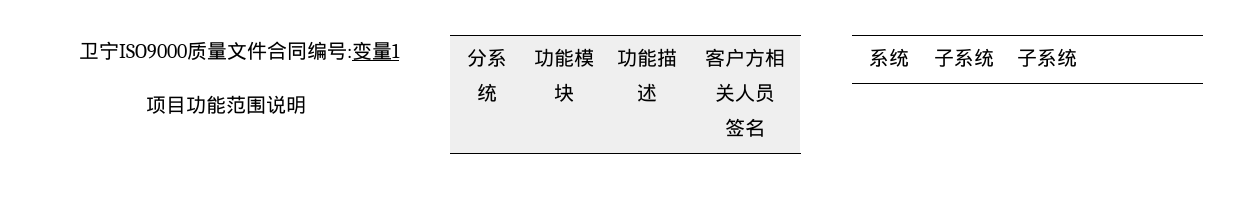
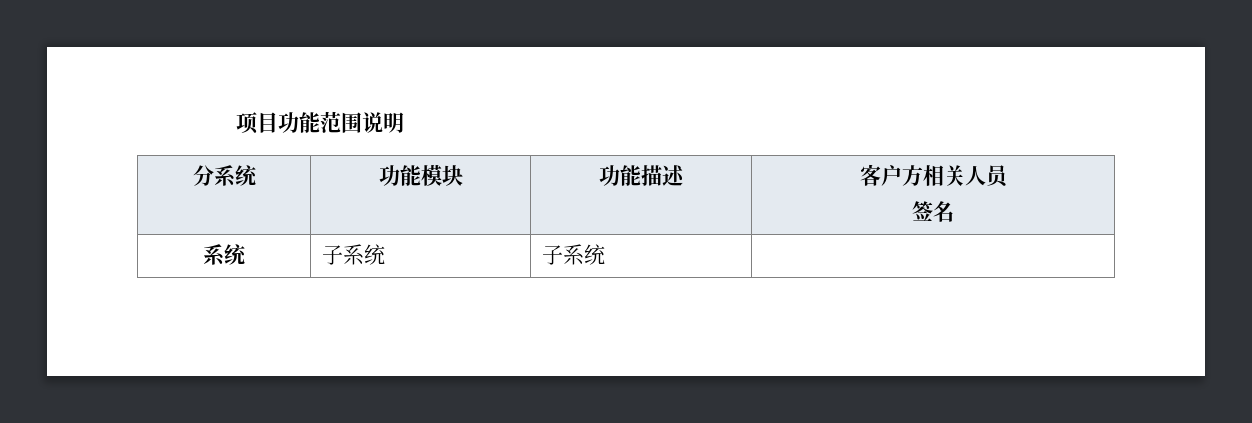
- 卫宁ISO9000质量文件合同编号:变量1

